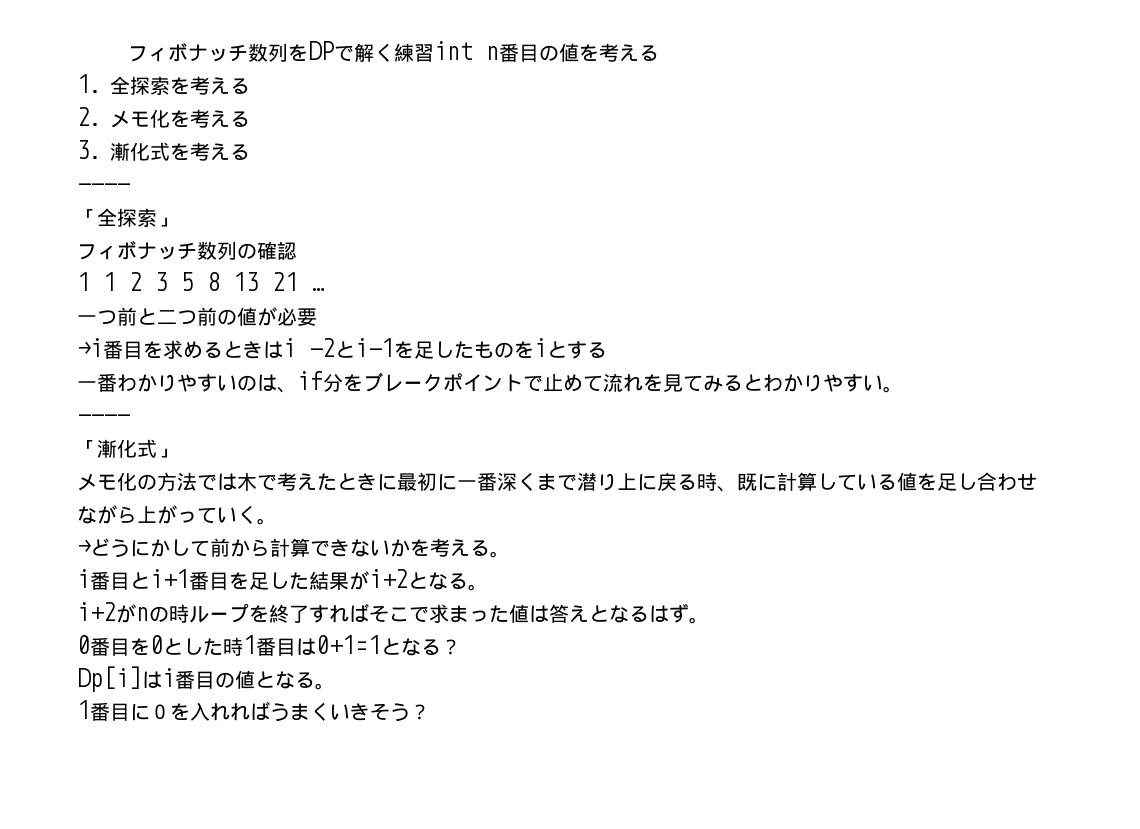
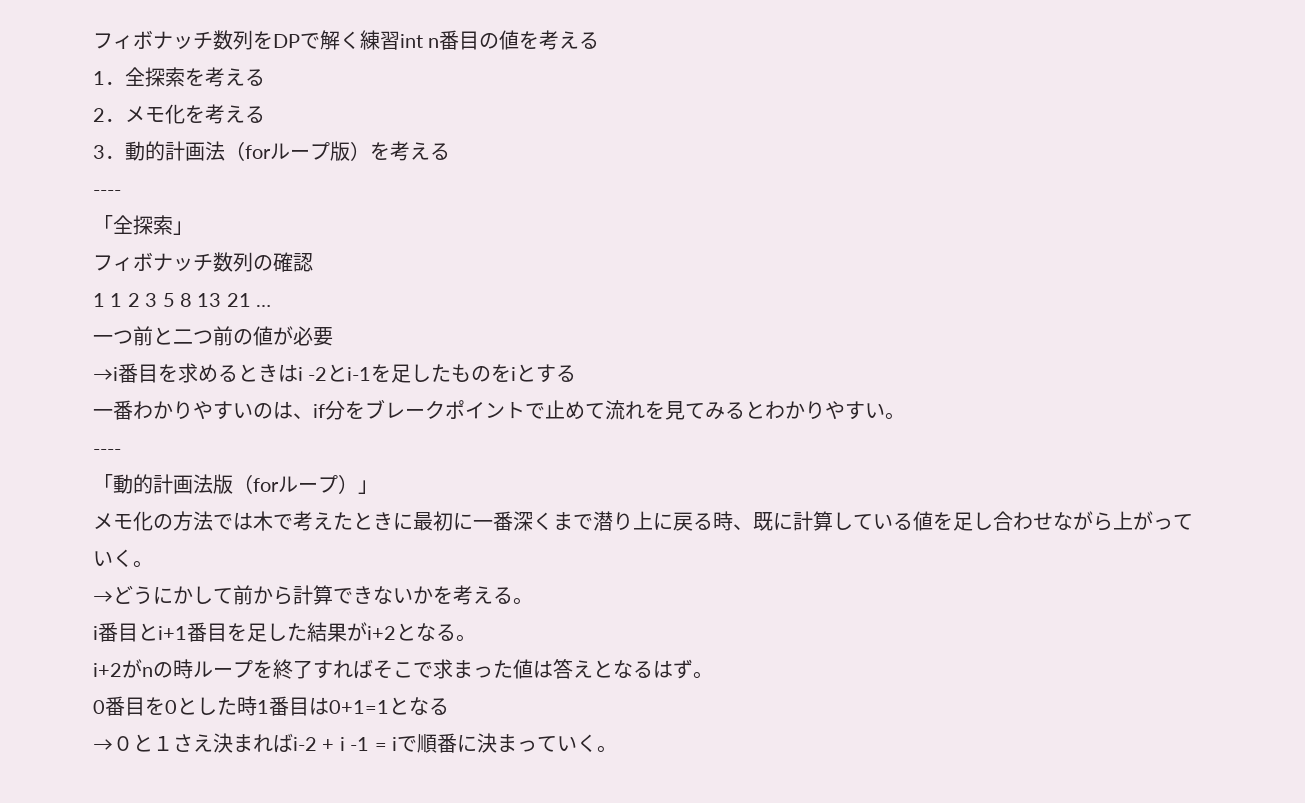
- 3．漸化式を考える
+ 3．動的計画法（forループ版）を考える
- 「漸化式」
+ 「動的計画法版（forループ）」
- 0番目を0とした時1番目は0+1=1となる？
- Dp[i]はi番目の値となる。
- 1番目に０を入れればうまくいきそう？
+ 0番目を0とした時1番目は0+1=1となる
+ →０と１さえ決まればi-2 + i -1 = iで順番に決まっていく。

